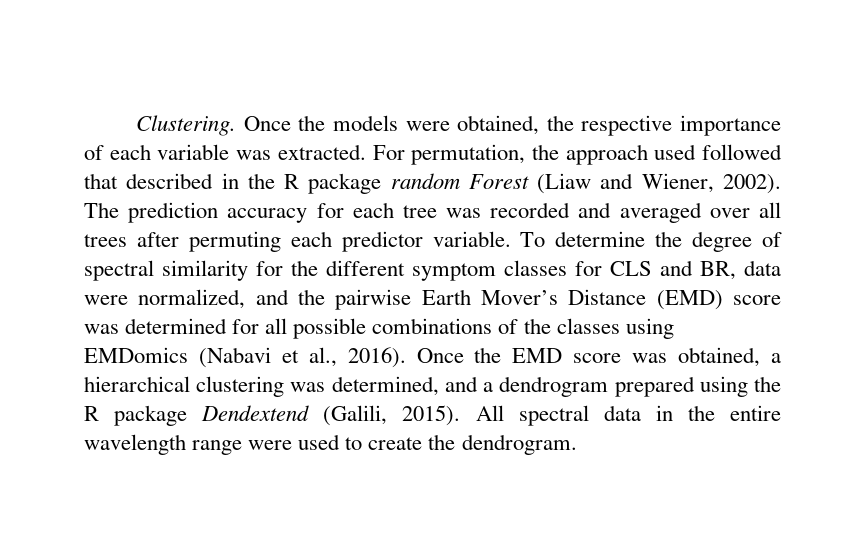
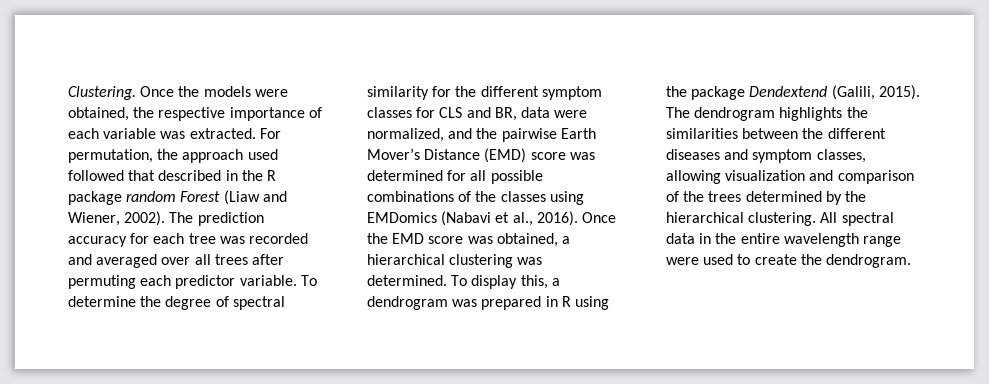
- Once the EMD score was obtained, a hierarchical clustering was determined, and a dendrogram prepared using the R package Dendextend (Galili, 2015).
+ Once the EMD score was obtained, a hierarchical clustering was determined. To display this, a dendrogram was prepared in R using the package Dendextend (Galili, 2015).
+ The dendrogram highlights the similarities between the different diseases and symptom classes, allowing visualization and comparison of the trees determined by the hierarchical clustering.

